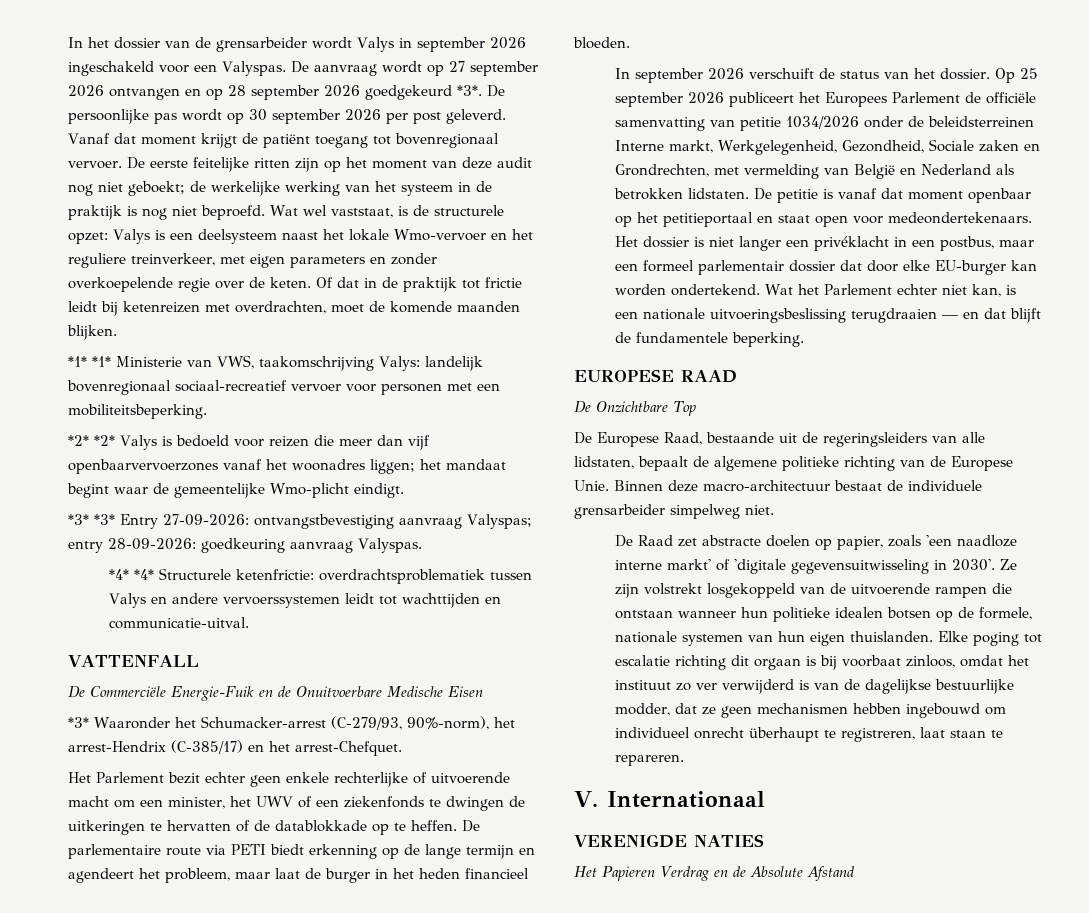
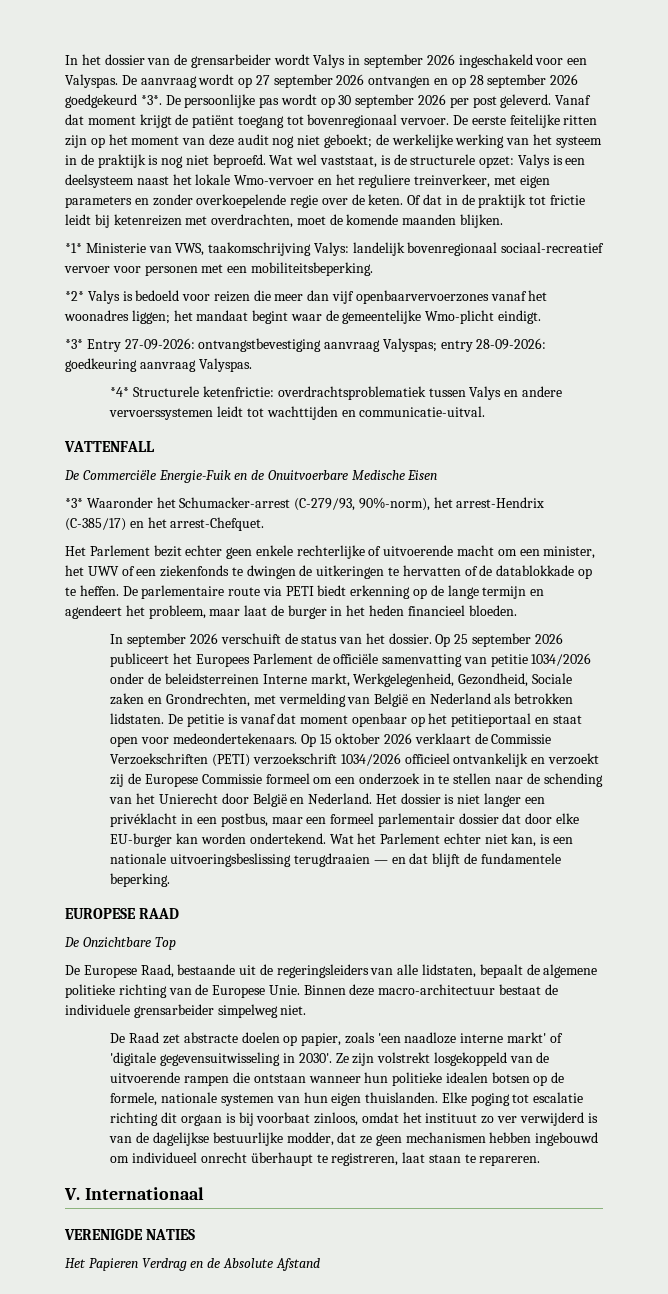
- *1* *1* Ministerie van VWS, taakomschrijving Valys: landelijk bovenregionaal sociaal-recreatief vervoer voor personen met een mobiliteitsbeperking.
+ *1* Ministerie van VWS, taakomschrijving Valys: landelijk bovenregionaal sociaal-recreatief vervoer voor personen met een mobiliteitsbeperking.
- *2* *2* Valys is bedoeld voor reizen die meer dan vijf openbaarvervoerzones vanaf het woonadres liggen; het mandaat begint waar de gemeentelijke Wmo-plicht eindigt.
+ *2* Valys is bedoeld voor reizen die meer dan vijf openbaarvervoerzones vanaf het woonadres liggen; het mandaat begint waar de gemeentelijke Wmo-plicht eindigt.
- *3* *3* Entry 27-09-2026: ontvangstbevestiging aanvraag Valyspas; entry 28-09-2026: goedkeuring aanvraag Valyspas.
+ *3* Entry 27-09-2026: ontvangstbevestiging aanvraag Valyspas; entry 28-09-2026: goedkeuring aanvraag Valyspas.
- *4* *4* Structurele ketenfrictie: overdrachtsproblematiek tussen Valys en andere vervoerssystemen leidt tot wachttijden en communicatie-uitval.
+ *4* Structurele ketenfrictie: overdrachtsproblematiek tussen Valys en andere vervoerssystemen leidt tot wachttijden en communicatie-uitval.
+ Op 15 oktober 2026 verklaart de Commissie Verzoekschriften (PETI) verzoekschrift 1034/2026 officieel ontvankelijk en verzoekt zij de Europese Commissie formeel om een onderzoek in te stellen naar de schending van het Unierecht door België en Nederland.

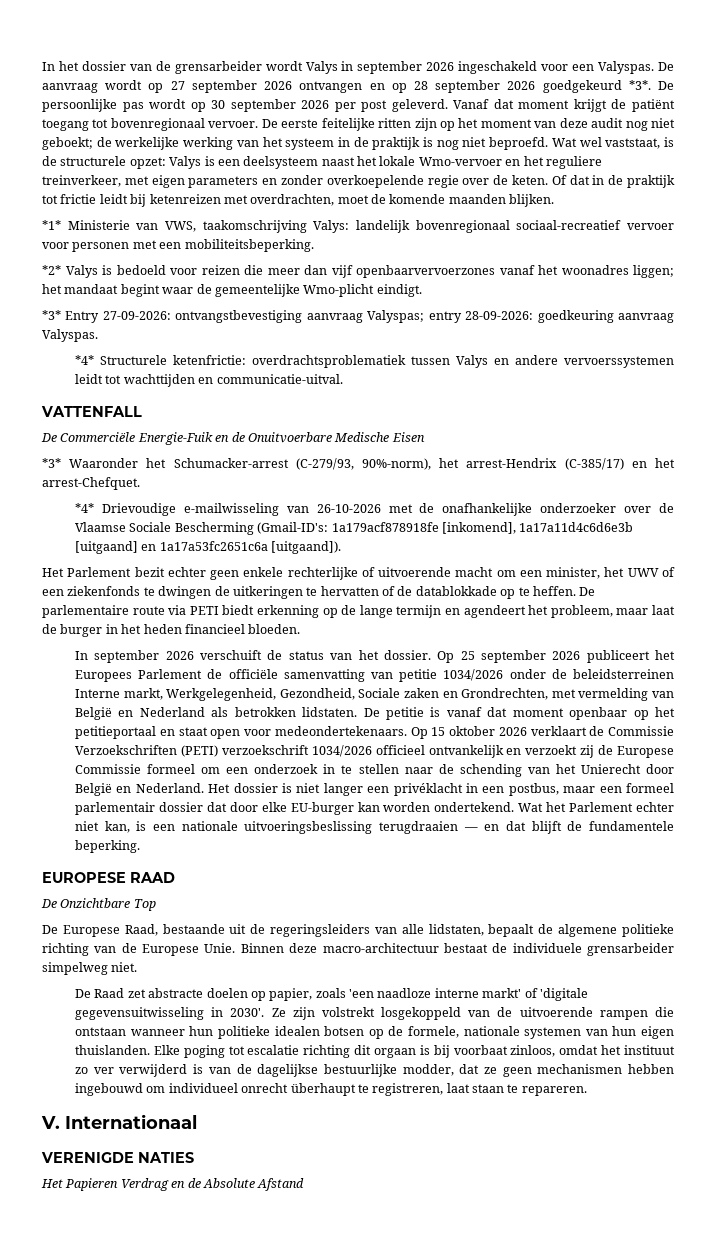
+ *4* Drievoudige e-mailwisseling van 26-10-2026 met de onafhankelijke onderzoeker over de Vlaamse Sociale Bescherming (Gmail-ID's: 1a179acf878918fe [inkomend], 1a17a11d4c6d6e3b [uitgaand] en 1a17a53fc2651c6a [uitgaand]).

